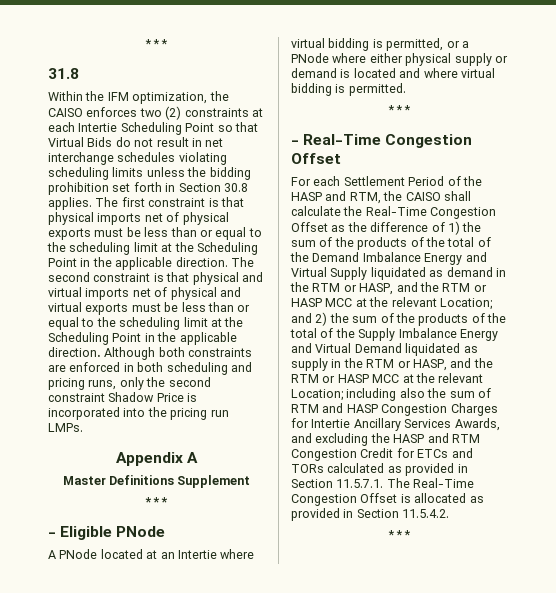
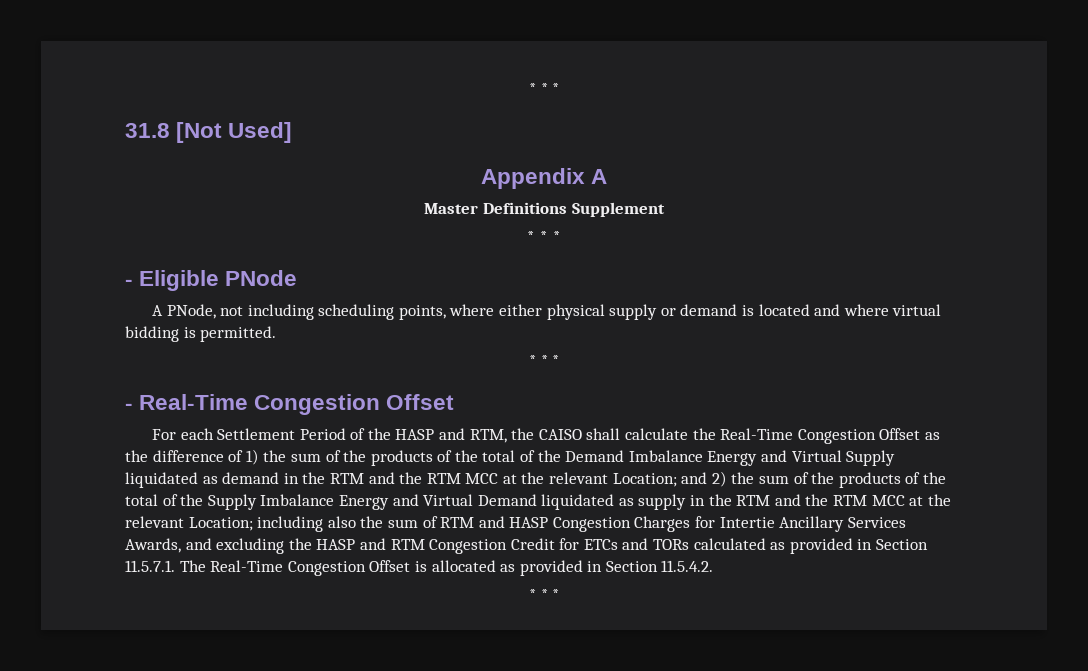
- 31.8
- Within the IFM optimization, the CAISO enforces two (2) constraints at each Intertie Scheduling Point so that Virtual Bids do not result in net interchange schedules violating scheduling limits unless the bidding prohibition set forth in Section 30.8 applies. The first constraint is that physical imports net of physical exports must be less than or equal to the scheduling limit at the Scheduling Point in the applicable direction. The second constraint is that physical and virtual imports net of physical and virtual exports must be less than or equal to the scheduling limit at the Scheduling Point in the applicable direction. Although both constraints are enforced in both scheduling and pricing runs, only the second constraint Shadow Price is incorporated into the pricing run LMPs.
+ 31.8 [Not Used]
- A PNode located at an Intertie where virtual bidding is permitted, or a PNode where either physical supply or demand is located and where virtual bidding is permitted.
+ A PNode, not including scheduling points, where either physical supply or demand is located and where virtual bidding is permitted.
- For each Settlement Period of the HASP and RTM, the CAISO shall calculate the Real-Time Congestion Offset as the difference of 1) the sum of the products of the total of the Demand Imbalance Energy and Virtual Supply liquidated as demand in the RTM or HASP, and the RTM or HASP MCC at the relevant Location;
+ For each Settlement Period of the HASP and RTM, the CAISO shall calculate the Real-Time Congestion Offset as the difference of 1) the sum of the products of the total of the Demand Imbalance Energy and Virtual Supply liquidated as demand in the RTM and the RTM MCC at the relevant Location;
- and 2) the sum of the products of the total of the Supply Imbalance Energy and Virtual Demand liquidated as supply in the RTM or HASP, and the RTM or HASP MCC at the relevant Location;
+ and 2) the sum of the products of the total of the Supply Imbalance Energy and Virtual Demand liquidated as supply in the RTM and the RTM MCC at the relevant Location;

